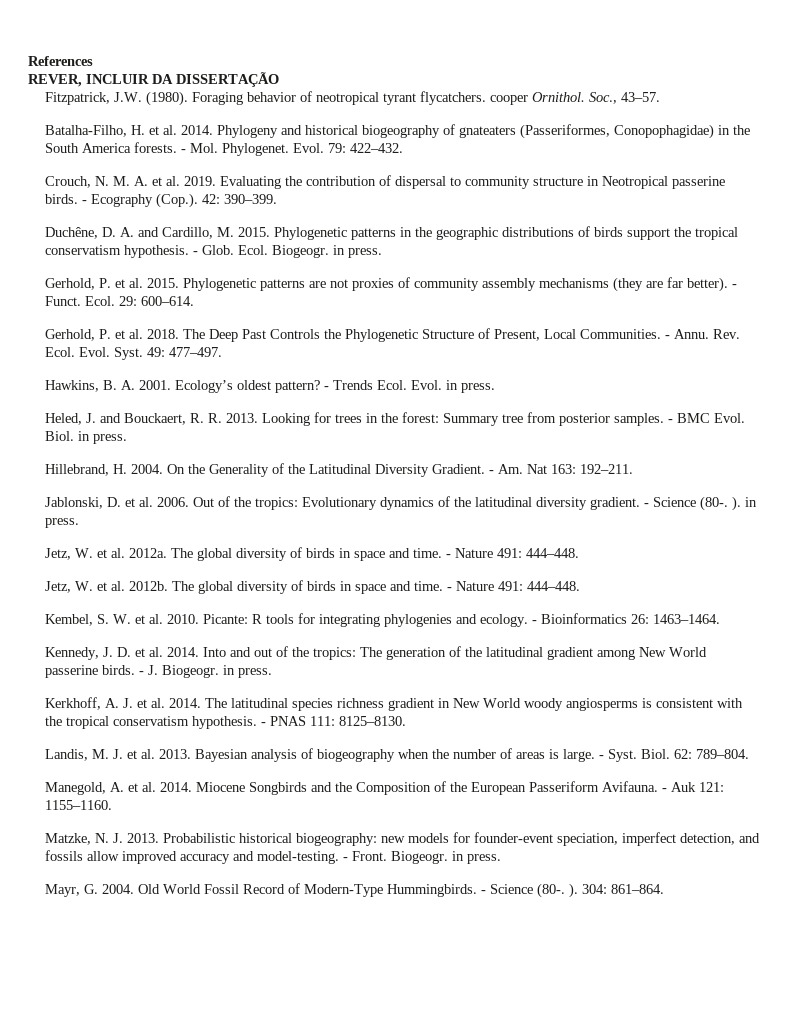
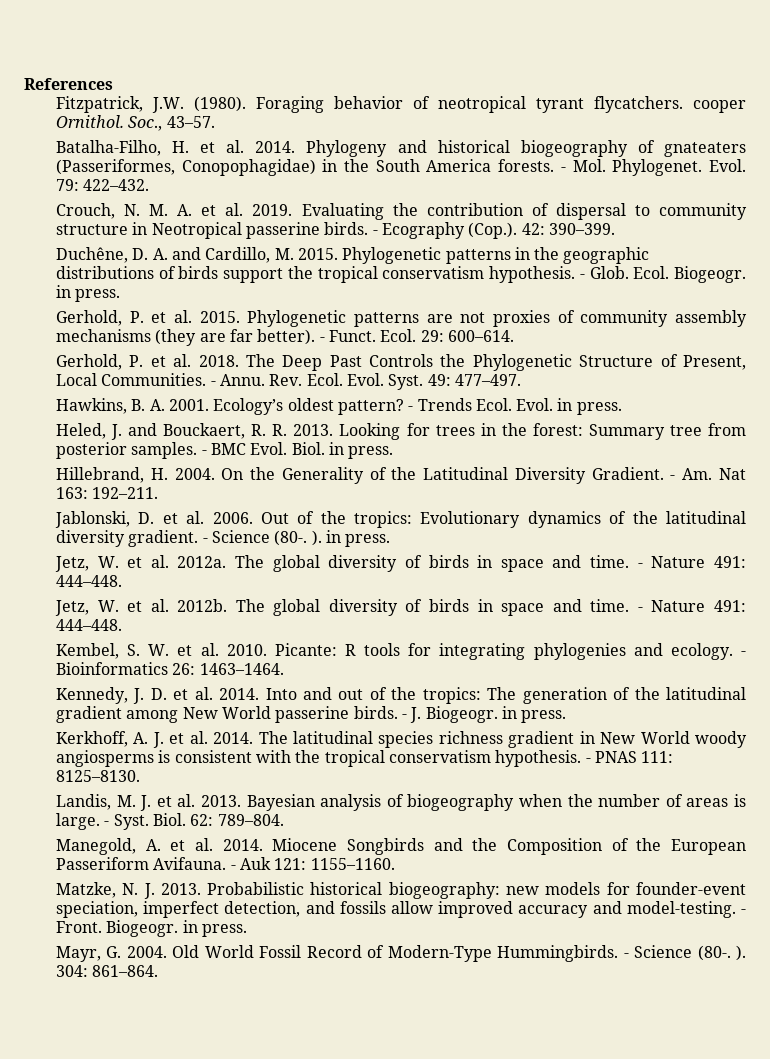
- REVER, INCLUIR DA DISSERTAÇÃO

